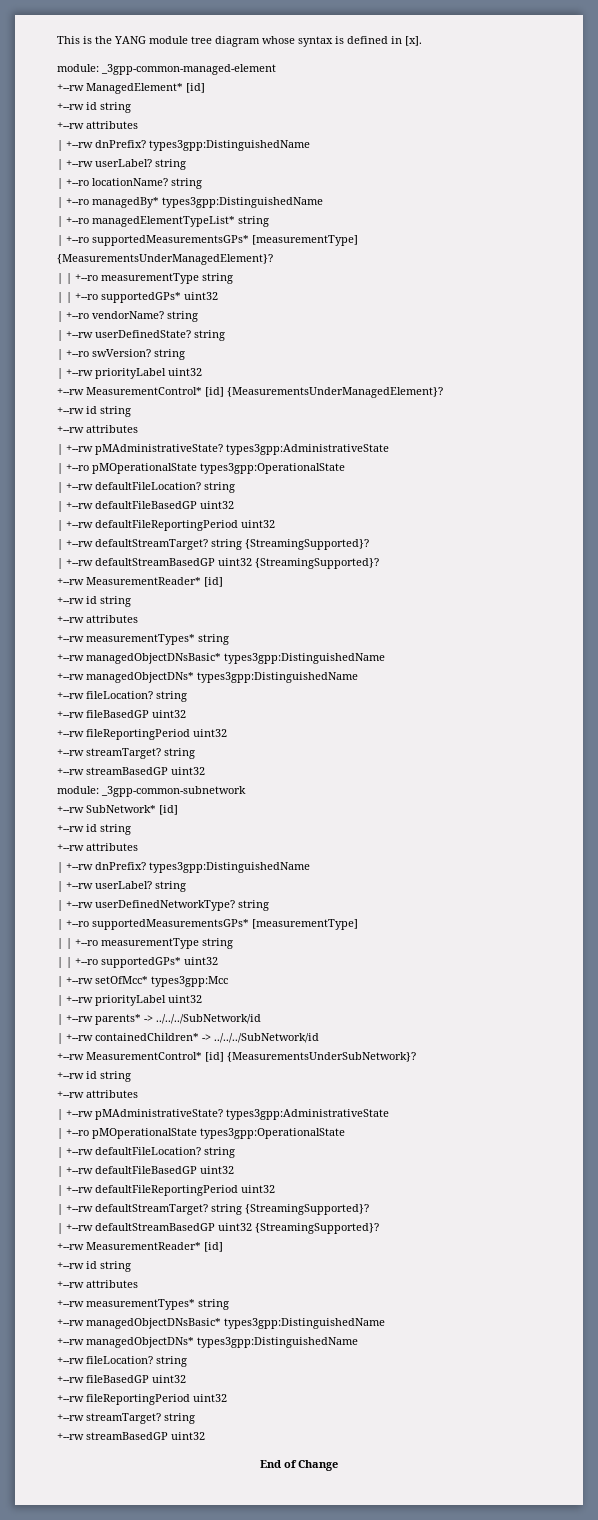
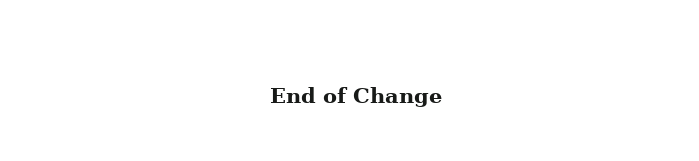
- This is the YANG module tree diagram whose syntax is defined in [x].
- module: _3gpp-common-managed-element
- +--rw ManagedElement* [id]
- +--rw id string
- +--rw attributes
- | +--rw dnPrefix? types3gpp:DistinguishedName
- | +--rw userLabel? string
- | +--ro locationName? string
- | +--ro managedBy* types3gpp:DistinguishedName
- | +--ro managedElementTypeList* string
- | +--ro supportedMeasurementsGPs* [measurementType] {MeasurementsUnderManagedElement}?
- | | +--ro measurementType string
- | | +--ro supportedGPs* uint32
- | +--ro vendorName? string
- | +--rw userDefinedState? string
- | +--ro swVersion? string
- | +--rw priorityLabel uint32
- +--rw MeasurementControl* [id] {MeasurementsUnderManagedElement}?
- +--rw id string
- +--rw attributes
- | +--rw pMAdministrativeState? types3gpp:AdministrativeState
- | +--ro pMOperationalState types3gpp:OperationalState
- | +--rw defaultFileLocation? string
- | +--rw defaultFileBasedGP uint32
- | +--rw defaultFileReportingPeriod uint32
- | +--rw defaultStreamTarget? string {StreamingSupported}?
- | +--rw defaultStreamBasedGP uint32 {StreamingSupported}?
- +--rw MeasurementReader* [id]
- +--rw id string
- +--rw attributes
- +--rw measurementTypes* string
- +--rw managedObjectDNsBasic* types3gpp:DistinguishedName
- +--rw managedObjectDNs* types3gpp:DistinguishedName
- +--rw fileLocation? string
- +--rw fileBasedGP uint32
- +--rw fileReportingPeriod uint32
- +--rw streamTarget? string
- +--rw streamBasedGP uint32
- module: _3gpp-common-subnetwork
- +--rw SubNetwork* [id]
- +--rw id string
- +--rw attributes
- | +--rw dnPrefix? types3gpp:DistinguishedName
- | +--rw userLabel? string
- | +--rw userDefinedNetworkType? string
- | +--ro supportedMeasurementsGPs* [measurementType]
- | | +--ro measurementType string
- | | +--ro supportedGPs* uint32
- | +--rw setOfMcc* types3gpp:Mcc
- | +--rw priorityLabel uint32
- | +--rw parents* -> ../../../SubNetwork/id
- | +--rw containedChildren* -> ../../../SubNetwork/id
- +--rw MeasurementControl* [id] {MeasurementsUnderSubNetwork}?
- +--rw id string
- +--rw attributes
- | +--rw pMAdministrativeState? types3gpp:AdministrativeState
- | +--ro pMOperationalState types3gpp:OperationalState
- | +--rw defaultFileLocation? string
- | +--rw defaultFileBasedGP uint32
- | +--rw defaultFileReportingPeriod uint32
- | +--rw defaultStreamTarget? string {StreamingSupported}?
- | +--rw defaultStreamBasedGP uint32 {StreamingSupported}?
- +--rw MeasurementReader* [id]
- +--rw id string
- +--rw attributes
- +--rw measurementTypes* string
- +--rw managedObjectDNsBasic* types3gpp:DistinguishedName
- +--rw managedObjectDNs* types3gpp:DistinguishedName
- +--rw fileLocation? string
- +--rw fileBasedGP uint32
- +--rw fileReportingPeriod uint32
- +--rw streamTarget? string
- +--rw streamBasedGP uint32

